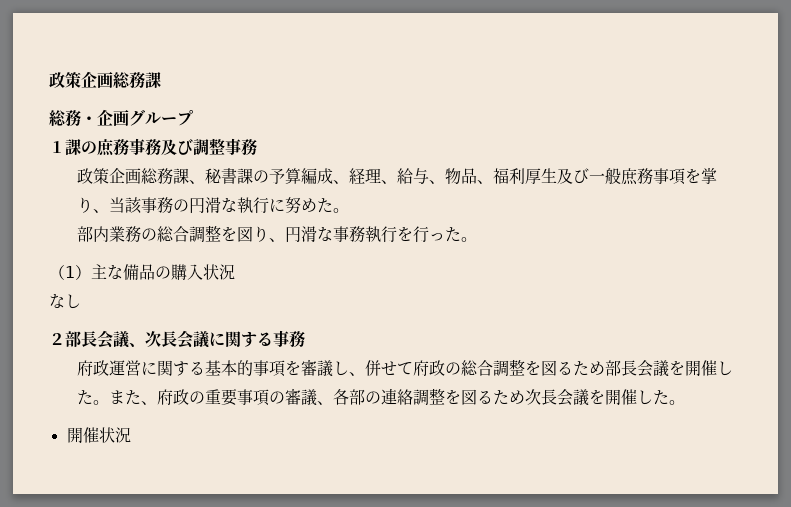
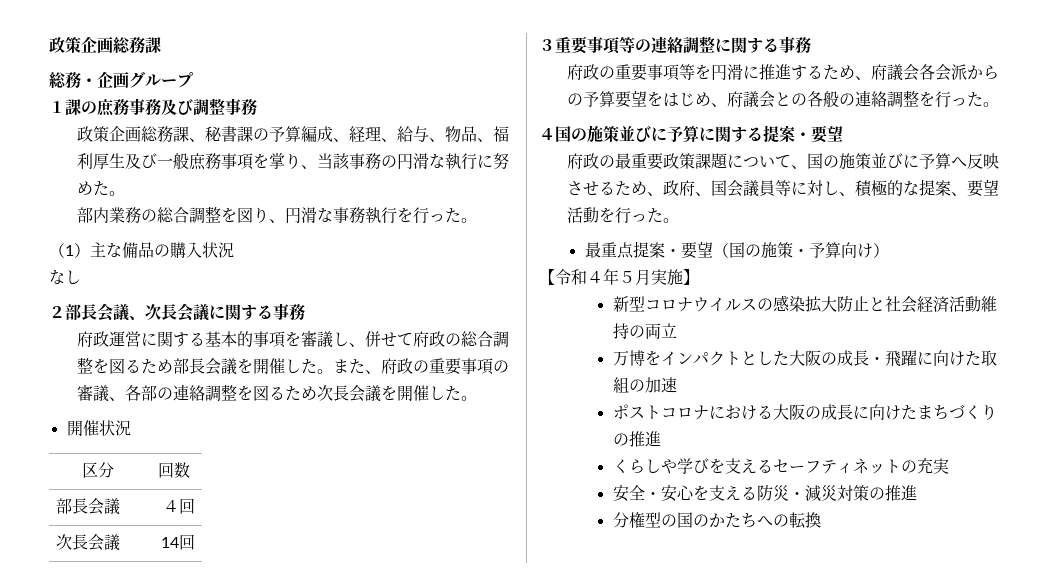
+ 区分 | 回数
+ 部長会議 | ４回
+ 次長会議 | 14回
+ ３重要事項等の連絡調整に関する事務
+ 府政の重要事項等を円滑に推進するため、府議会各会派からの予算要望をはじめ、府議会との各般の連絡調整を行った。
+ ４国の施策並びに予算に関する提案・要望
+ 府政の最重要政策課題について、国の施策並びに予算へ反映させるため、政府、国会議員等に対し、積極的な提案、要望活動を行った。
+ 最重点提案・要望（国の施策・予算向け）
+ 【令和４年５月実施】
+ 新型コロナウイルスの感染拡大防止と社会経済活動維持の両立
+ 万博をインパクトとした大阪の成長・飛躍に向けた取組の加速
+ ポストコロナにおける大阪の成長に向けたまちづくりの推進
+ くらしや学びを支えるセーフティネットの充実
+ 安全・安心を支える防災・減災対策の推進
+ 分権型の国のかたちへの転換

